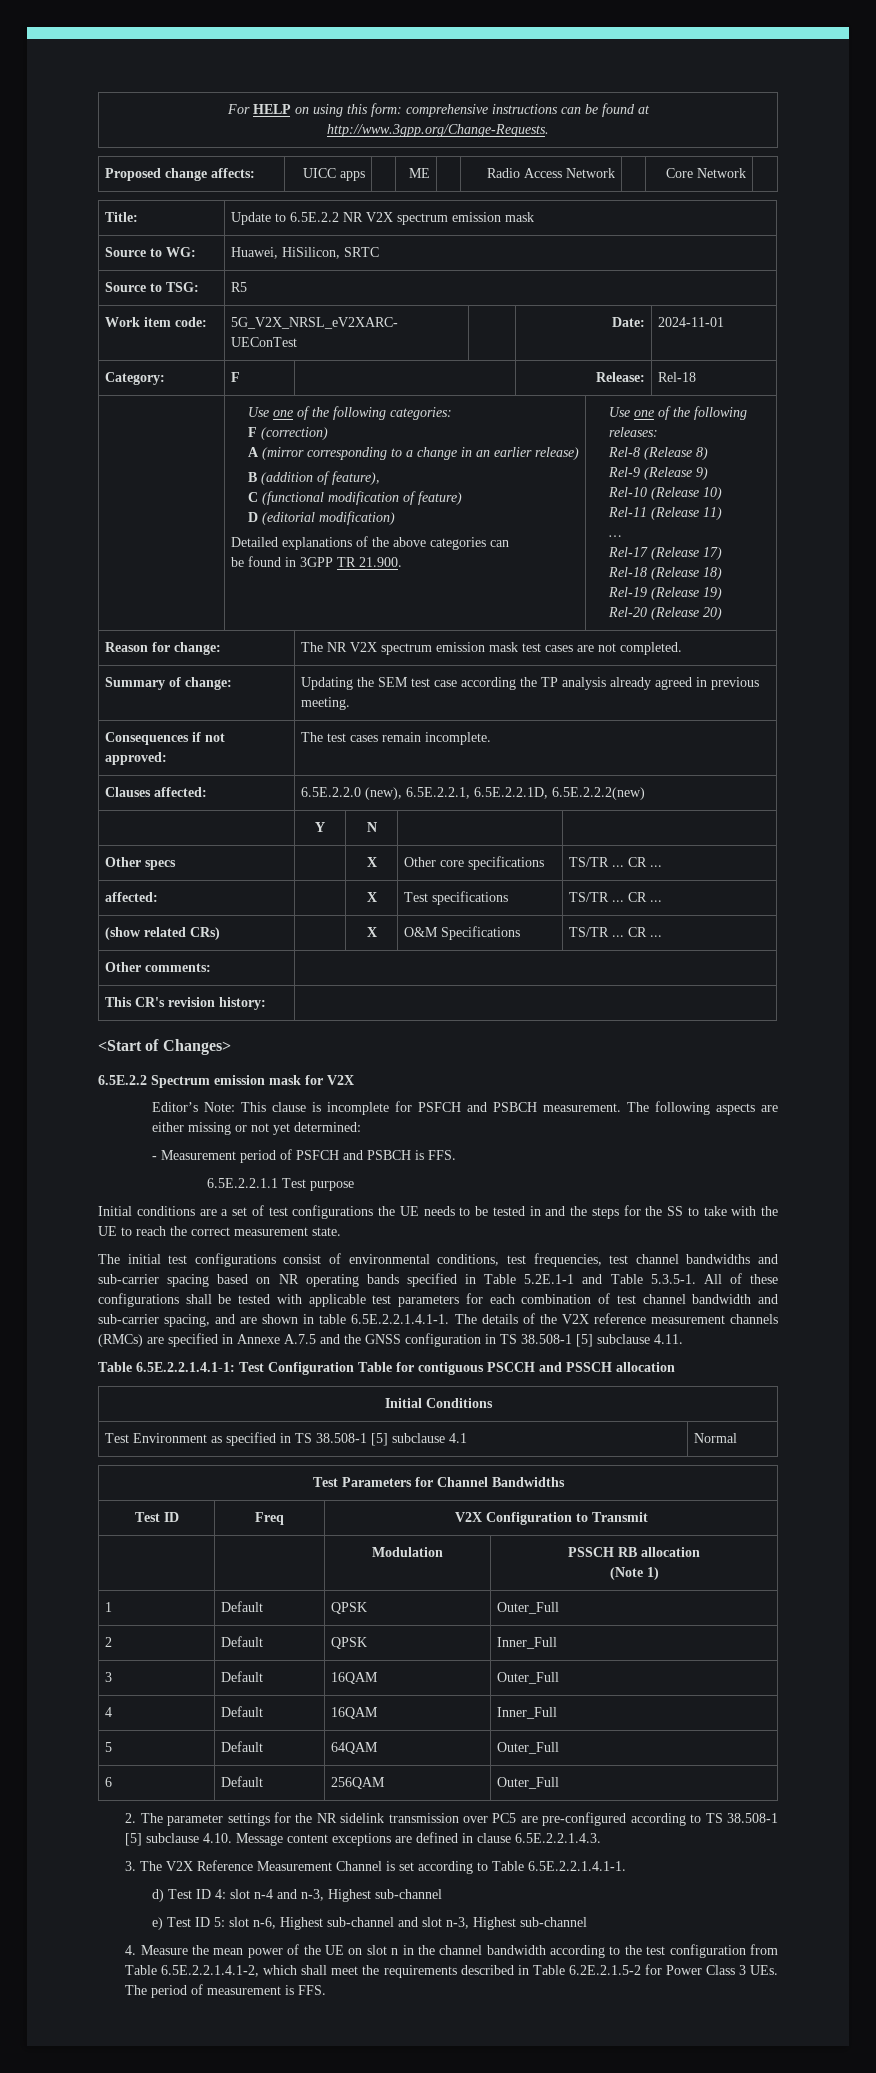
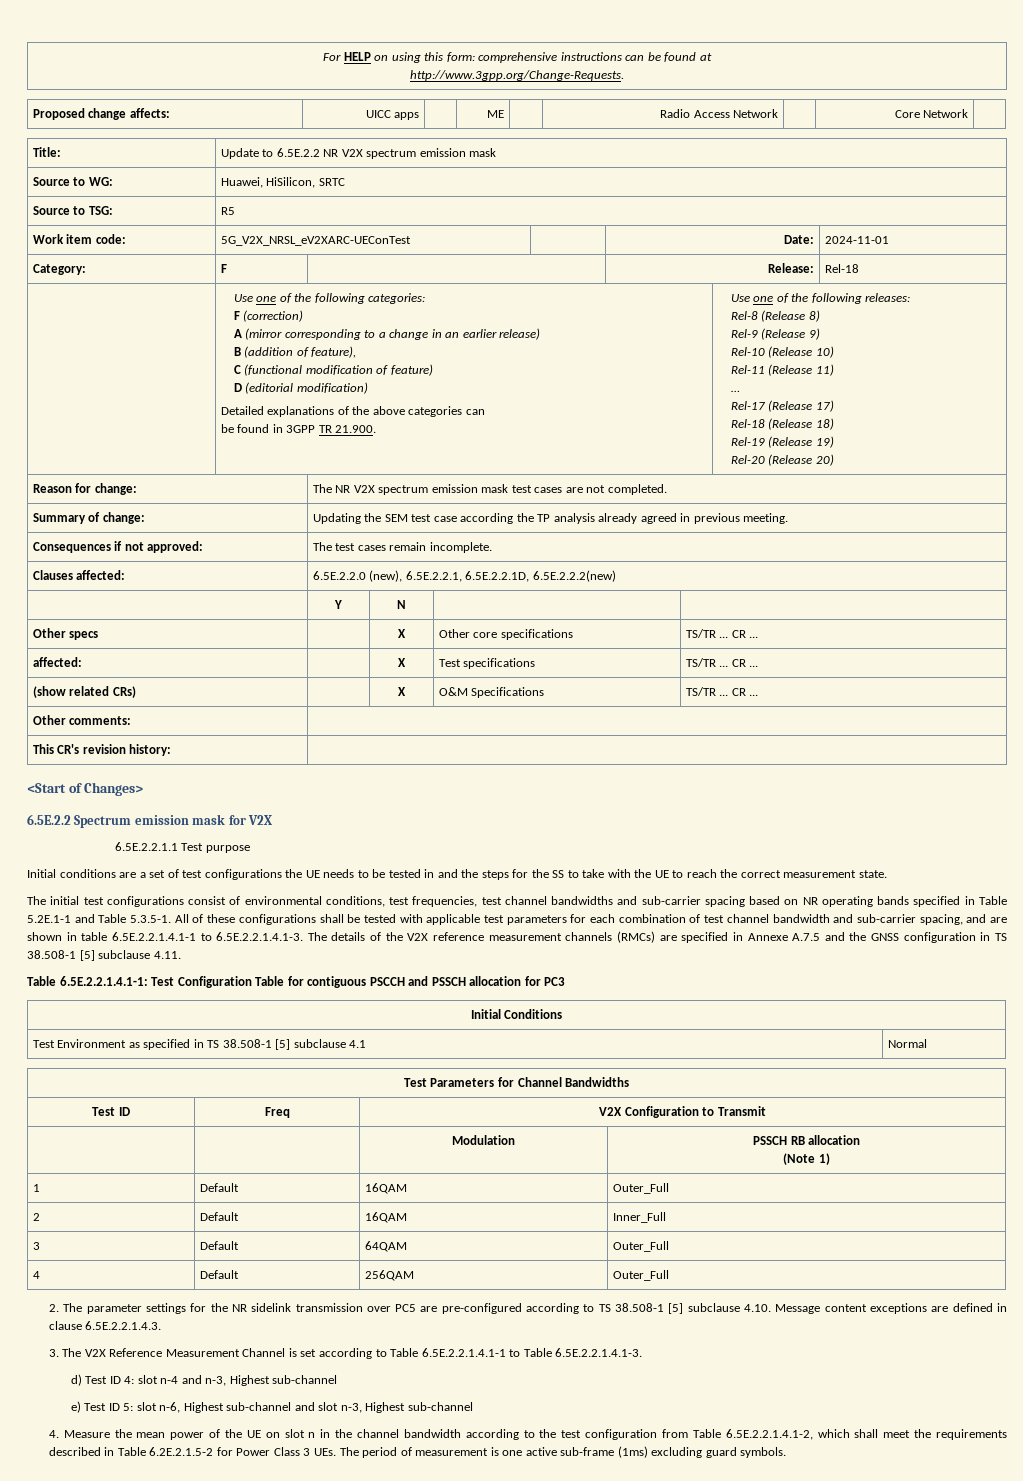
- Editor’s Note: This clause is incomplete for PSFCH and PSBCH measurement. The following aspects are either missing or not yet determined:
- - Measurement period of PSFCH and PSBCH is FFS.
- The initial test configurations consist of environmental conditions, test frequencies, test channel bandwidths and sub-carrier spacing based on NR operating bands specified in Table 5.2E.1-1 and Table 5.3.5-1. All of these configurations shall be tested with applicable test parameters for each combination of test channel bandwidth and sub-carrier spacing, and are shown in table 6.5E.2.2.1.4.1-1. The details of the V2X reference measurement channels (RMCs) are specified in Annexe A.7.5 and the GNSS configuration in TS 38.508-1 [5] subclause 4.11.
+ The initial test configurations consist of environmental conditions, test frequencies, test channel bandwidths and sub-carrier spacing based on NR operating bands specified in Table 5.2E.1-1 and Table 5.3.5-1. All of these configurations shall be tested with applicable test parameters for each combination of test channel bandwidth and sub-carrier spacing, and are shown in table 6.5E.2.2.1.4.1-1 to 6.5E.2.2.1.4.1-3. The details of the V2X reference measurement channels (RMCs) are specified in Annexe A.7.5 and the GNSS configuration in TS 38.508-1 [5] subclause 4.11.
- Table 6.5E.2.2.1.4.1-1: Test Configuration Table for contiguous PSCCH and PSSCH allocation
+ Table 6.5E.2.2.1.4.1-1: Test Configuration Table for contiguous PSCCH and PSSCH allocation for PC3
- 1 | Default | QPSK | Outer_Full
+ 1 | Default | 16QAM | Outer_Full
- 2 | Default | QPSK | Inner_Full
+ 2 | Default | 16QAM | Inner_Full
- 3 | Default | 16QAM | Outer_Full
+ 3 | Default | 64QAM | Outer_Full
- 4 | Default | 16QAM | Inner_Full
- 5 | Default | 64QAM | Outer_Full
- 6 | Default | 256QAM | Outer_Full
+ 4 | Default | 256QAM | Outer_Full
- 3. The V2X Reference Measurement Channel is set according to Table 6.5E.2.2.1.4.1-1.
+ 3. The V2X Reference Measurement Channel is set according to Table 6.5E.2.2.1.4.1-1 to Table 6.5E.2.2.1.4.1-3.
- 4. Measure the mean power of the UE on slot n in the channel bandwidth according to the test configuration from Table 6.5E.2.2.1.4.1-2, which shall meet the requirements described in Table 6.2E.2.1.5-2 for Power Class 3 UEs. The period of measurement is FFS.
+ 4. Measure the mean power of the UE on slot n in the channel bandwidth according to the test configuration from Table 6.5E.2.2.1.4.1-2, which shall meet the requirements described in Table 6.2E.2.1.5-2 for Power Class 3 UEs. The period of measurement is one active sub-frame (1ms) excluding guard symbols.

